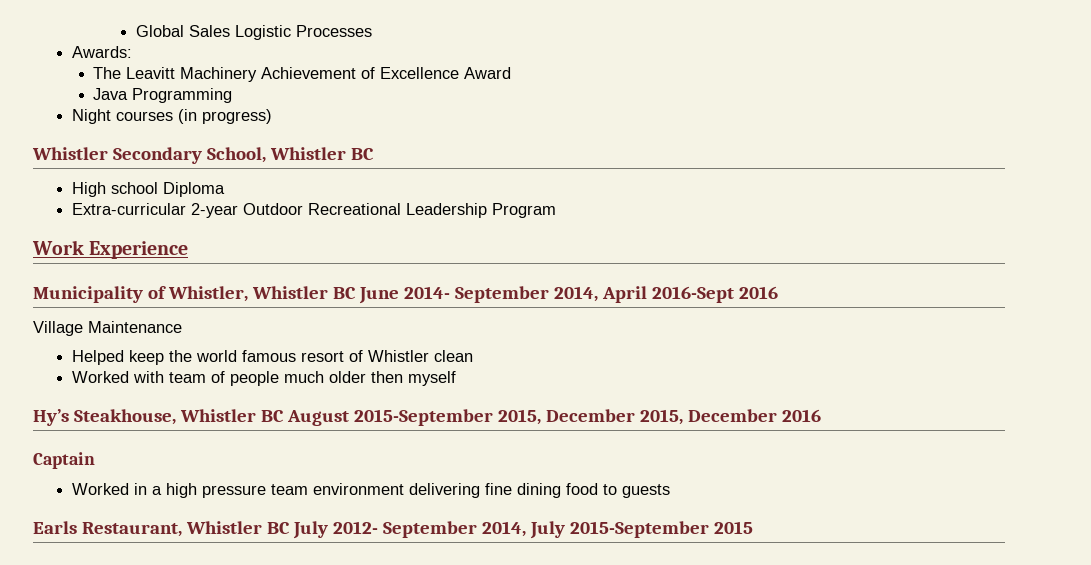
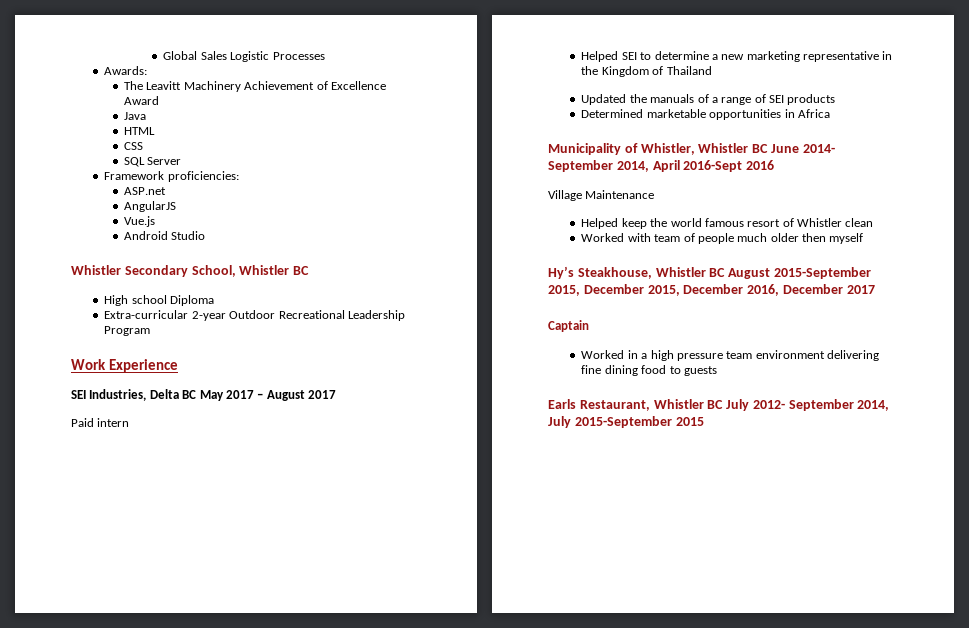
- Java Programming
- Night courses (in progress)
+ Java
+ HTML
+ CSS
+ SQL Server
+ Framework proficiencies:
+ ASP.net
+ AngularJS
+ Vue.js
+ Android Studio
+ SEI Industries, Delta BC May 2017 – August 2017
+ Paid intern
+ Helped SEI to determine a new marketing representative in the Kingdom of Thailand
+ Updated the manuals of a range of SEI products
+ Determined marketable opportunities in Africa
- Hy’s Steakhouse, Whistler BC August 2015-September 2015, December 2015, December 2016
+ Hy’s Steakhouse, Whistler BC August 2015-September 2015, December 2015, December 2016, December 2017

